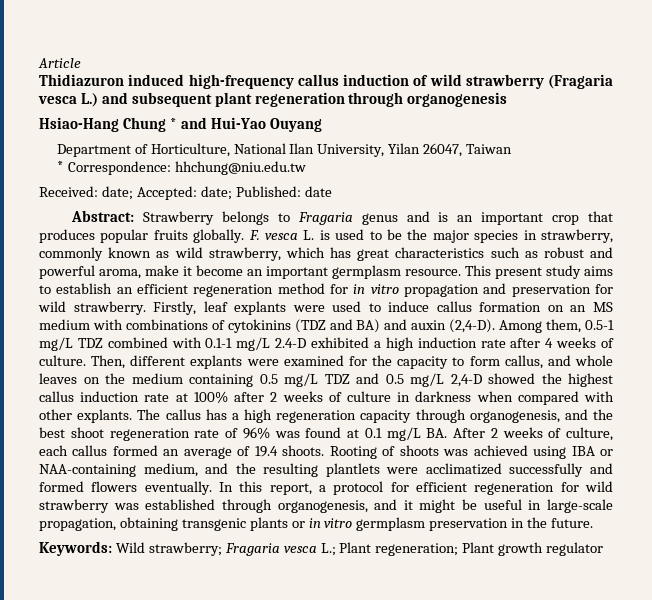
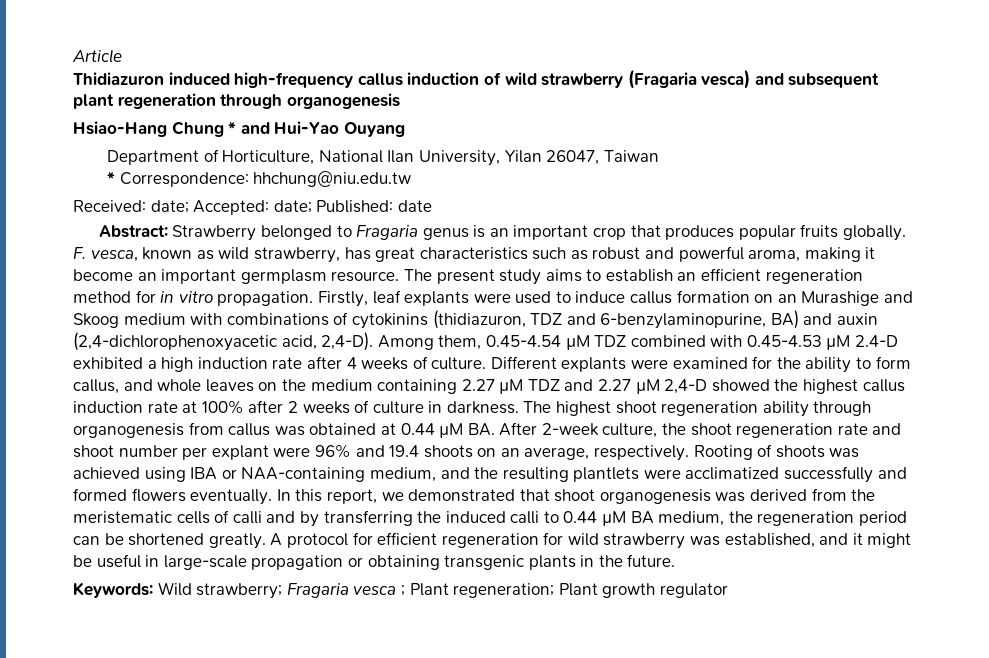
- Thidiazuron induced high-frequency callus induction of wild strawberry (Fragaria vesca L.) and subsequent plant regeneration through organogenesis
+ Thidiazuron induced high-frequency callus induction of wild strawberry (Fragaria vesca) and subsequent plant regeneration through organogenesis
- Abstract: Strawberry belongs to Fragaria genus and is an important crop that produces popular fruits globally.
+ Abstract: Strawberry belonged to Fragaria genus is an important crop that produces popular fruits globally.
- F. vesca L. is used to be the major species in strawberry, commonly known as wild strawberry, which has great characteristics such as robust and powerful aroma, make it become an important germplasm resource.
+ F. vesca, known as wild strawberry, has great characteristics such as robust and powerful aroma, making it become an important germplasm resource.
- This present study aims to establish an efficient regeneration method for in vitro propagation and preservation for wild strawberry.
+ The present study aims to establish an efficient regeneration method for in vitro propagation.
- Firstly, leaf explants were used to induce callus formation on an MS medium with combinations of cytokinins (TDZ and BA) and auxin (2,4-D). Among them, 0.5-1 mg/L TDZ combined with 0.1-1 mg/L 2.4-D exhibited a high induction rate after 4 weeks of culture.
+ Firstly, leaf explants were used to induce callus formation on an Murashige and Skoog medium with combinations of cytokinins (thidiazuron, TDZ and 6-benzylaminopurine, BA) and auxin (2,4-dichlorophenoxyacetic acid, 2,4-D). Among them, 0.45-4.54 µM TDZ combined with 0.45-4.53 µM 2.4-D exhibited a high induction rate after 4 weeks of culture.
- Then, different explants were examined for the capacity to form callus, and whole leaves on the medium containing 0.5 mg/L TDZ and 0.5 mg/L 2,4-D showed the highest callus induction rate at 100% after 2 weeks of culture in darkness when compared with other explants. The callus has a high regeneration capacity through organogenesis, and the best shoot regeneration rate of 96% was found at 0.1 mg/L BA. After 2 weeks of culture, each callus formed an average of 19.4 shoots.
+ Different explants were examined for the ability to form callus, and whole leaves on the medium containing 2.27 µM TDZ and 2.27 µM 2,4-D showed the highest callus induction rate at 100% after 2 weeks of culture in darkness. The highest shoot regeneration ability through organogenesis from callus was obtained at 0.44 µM BA. After 2-week culture, the shoot regeneration rate and shoot number per explant were 96% and 19.4 shoots on an average, respectively.
- In this report, a protocol for efficient regeneration for wild strawberry was established through organogenesis, and it might be useful in large-scale propagation, obtaining transgenic plants or in vitro germplasm preservation in the future.
+ In this report, we demonstrated that shoot organogenesis was derived from the meristematic cells of calli and by transferring the induced calli to 0.44 µM BA medium, the regeneration period can be shortened greatly. A protocol for efficient regeneration for wild strawberry was established, and it might be useful in large-scale propagation or obtaining transgenic plants in the future.
- Keywords: Wild strawberry; Fragaria vesca L.; Plant regeneration; Plant growth regulator
+ Keywords: Wild strawberry; Fragaria vesca ; Plant regeneration; Plant growth regulator

